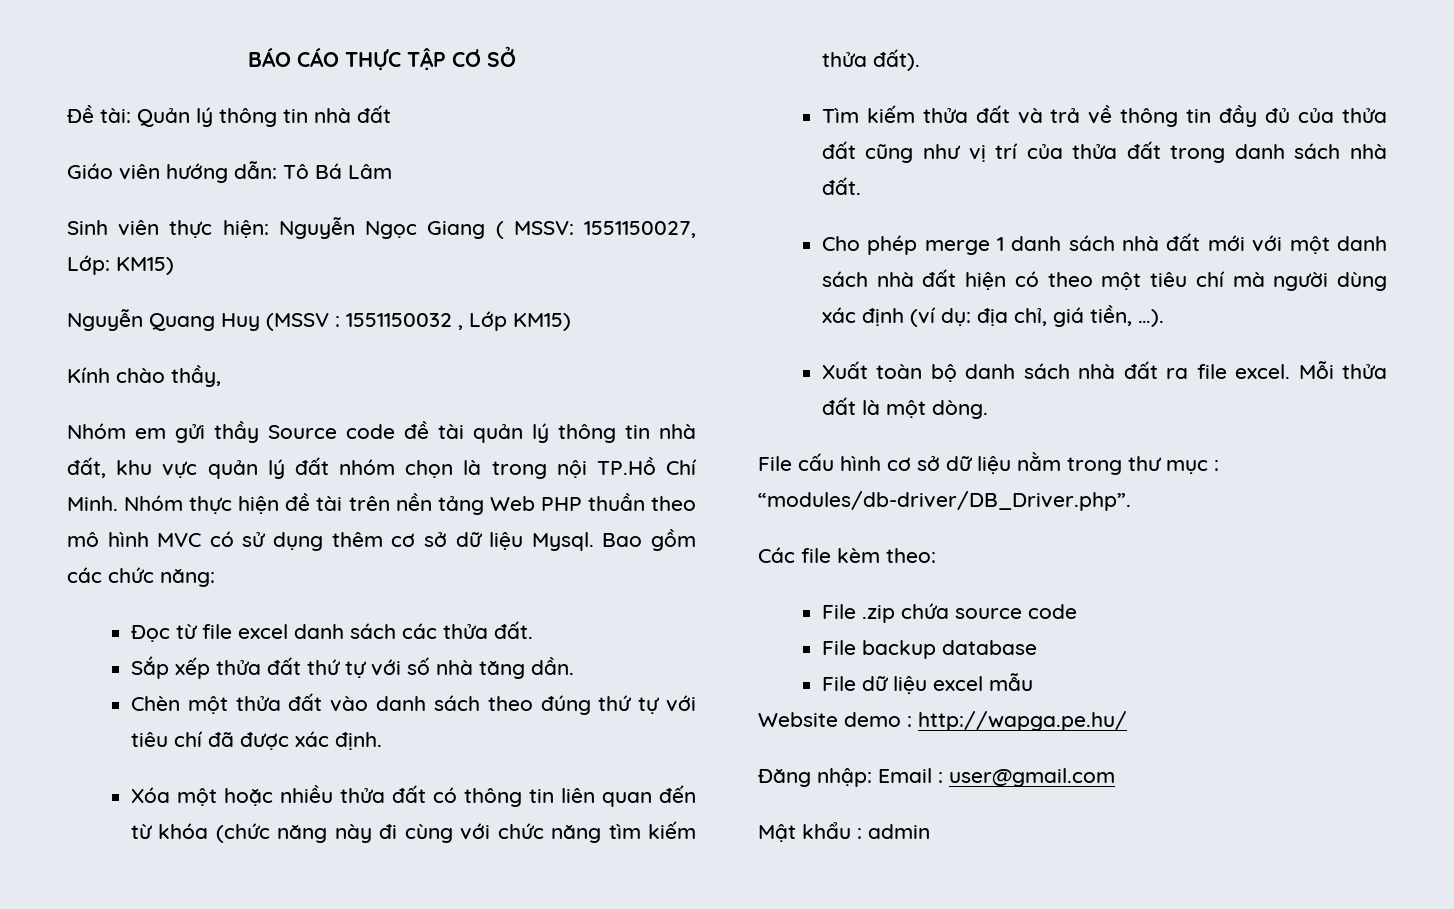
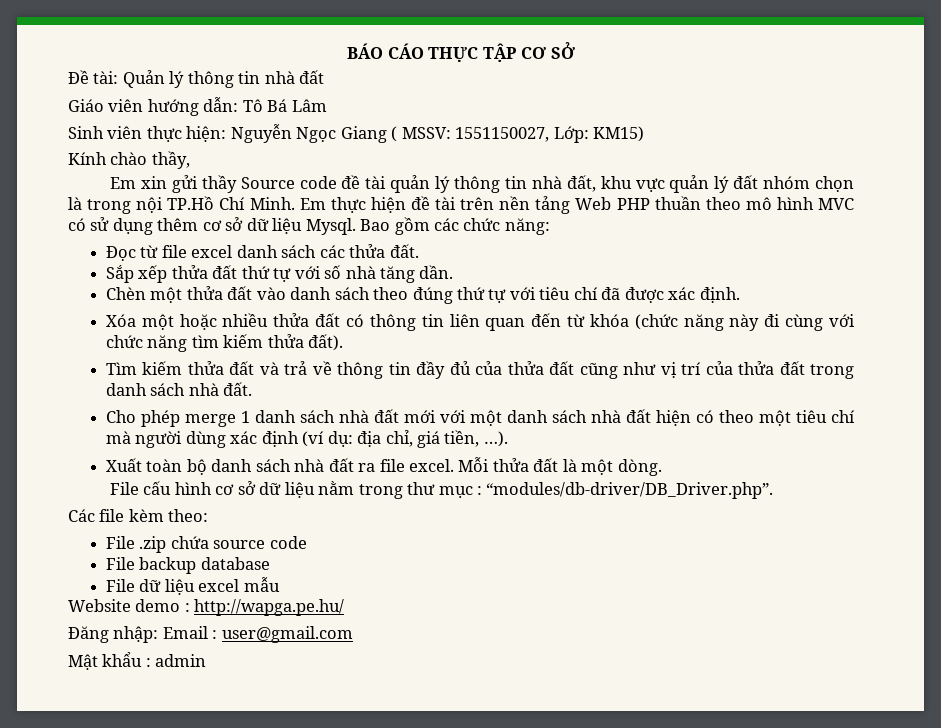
- Nguyễn Quang Huy (MSSV : 1551150032 , Lớp KM15)
- Nhóm em gửi thầy Source code đề tài quản lý thông tin nhà đất, khu vực quản lý đất nhóm chọn là trong nội TP.Hồ Chí Minh.
+ Em xin gửi thầy Source code đề tài quản lý thông tin nhà đất, khu vực quản lý đất nhóm chọn là trong nội TP.Hồ Chí Minh.
- Nhóm thực hiện đề tài trên nền tảng Web PHP thuần theo mô hình MVC có sử dụng thêm cơ sở dữ liệu Mysql.
+ Em thực hiện đề tài trên nền tảng Web PHP thuần theo mô hình MVC có sử dụng thêm cơ sở dữ liệu Mysql.

